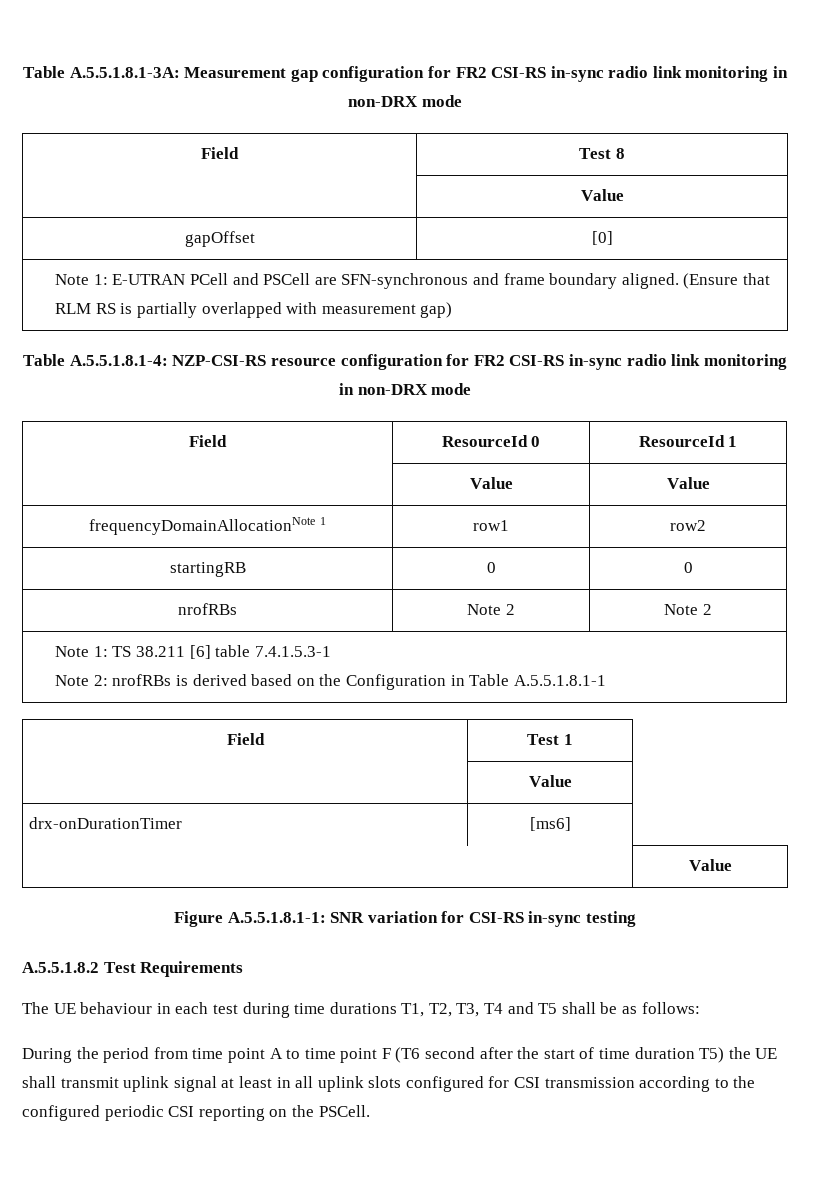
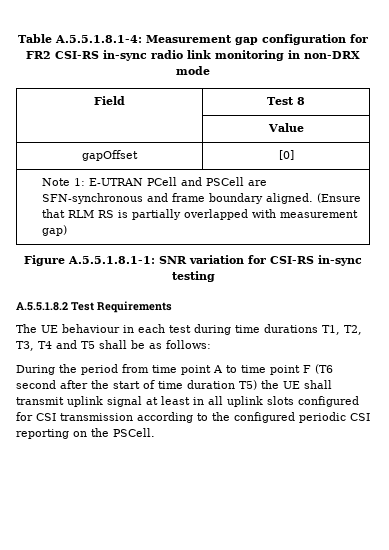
- Table A.5.5.1.8.1-3A: Measurement gap configuration for FR2 CSI-RS in-sync radio link monitoring in non-DRX mode
+ Table A.5.5.1.8.1-4: Measurement gap configuration for FR2 CSI-RS in-sync radio link monitoring in non-DRX mode
- Table A.5.5.1.8.1-4: NZP-CSI-RS resource configuration for FR2 CSI-RS in-sync radio link monitoring in non-DRX mode
- Field | ResourceId 0 | ResourceId 1
- | Value | Value
- frequencyDomainAllocationNote 1 | row1 | row2
- startingRB | 0 | 0
- nrofRBs | Note 2 | Note 2
- Note 1: TS 38.211 [6] table 7.4.1.5.3-1
- Note 2: nrofRBs is derived based on the Configuration in Table A.5.5.1.8.1-1
- Field | Test 1
- | Value
- drx-onDurationTimer | [ms6]
- | Value

